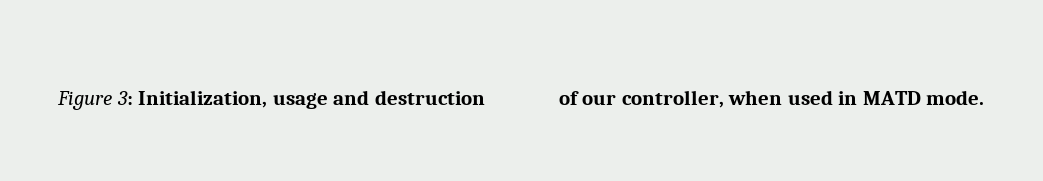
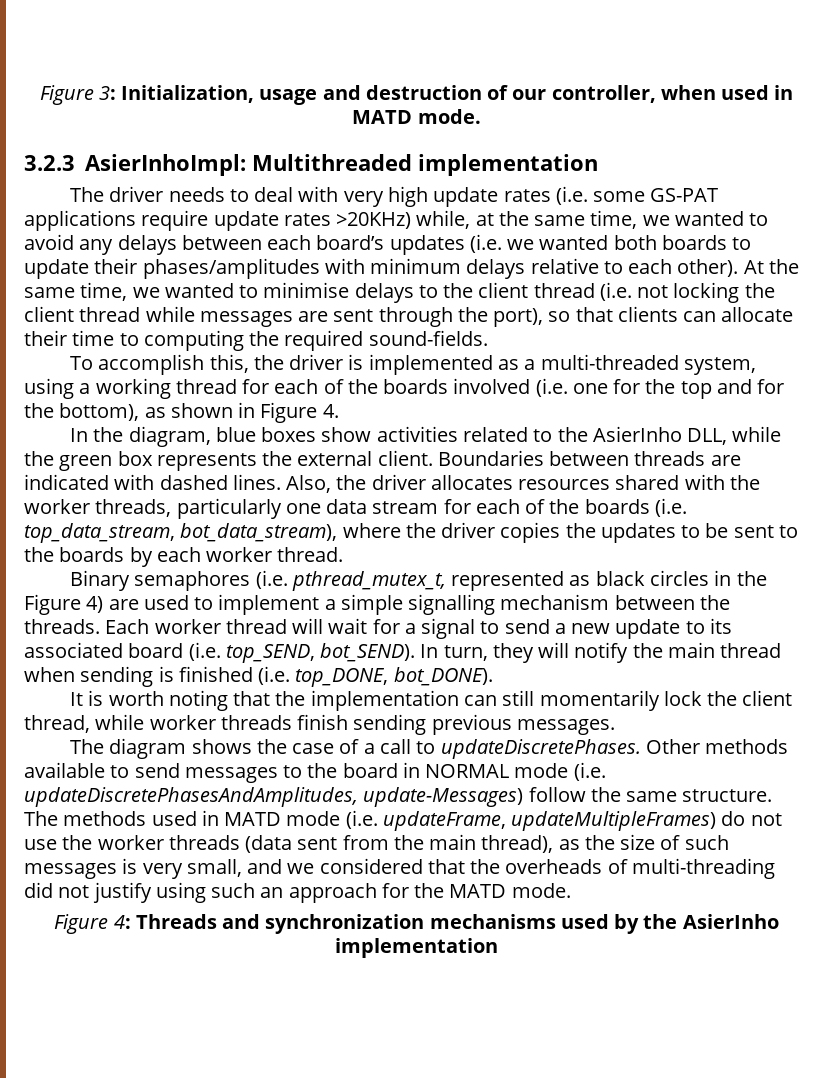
+ 3.2.3 AsierInhoImpl: Multithreaded implementation
+ The driver needs to deal with very high update rates (i.e. some GS-PAT applications require update rates >20KHz) while, at the same time, we wanted to avoid any delays between each board’s updates (i.e. we wanted both boards to update their phases/amplitudes with minimum delays relative to each other). At the same time, we wanted to minimise delays to the client thread (i.e. not locking the client thread while messages are sent through the port), so that clients can allocate their time to computing the required sound-fields.
+ To accomplish this, the driver is implemented as a multi-threaded system, using a working thread for each of the boards involved (i.e. one for the top and for the bottom), as shown in Figure 4.
+ In the diagram, blue boxes show activities related to the AsierInho DLL, while the green box represents the external client. Boundaries between threads are indicated with dashed lines. Also, the driver allocates resources shared with the worker threads, particularly one data stream for each of the boards (i.e. top_data_stream, bot_data_stream), where the driver copies the updates to be sent to the boards by each worker thread.
+ Binary semaphores (i.e. pthread_mutex_t, represented as black circles in the Figure 4) are used to implement a simple signalling mechanism between the threads. Each worker thread will wait for a signal to send a new update to its associated board (i.e. top_SEND, bot_SEND). In turn, they will notify the main thread when sending is finished (i.e. top_DONE, bot_DONE).
+ It is worth noting that the implementation can still momentarily lock the client thread, while worker threads finish sending previous messages.
+ The diagram shows the case of a call to updateDiscretePhases. Other methods available to send messages to the board in NORMAL mode (i.e. updateDiscretePhasesAndAmplitudes, update-Messages) follow the same structure. The methods used in MATD mode (i.e. updateFrame, updateMultipleFrames) do not use the worker threads (data sent from the main thread), as the size of such messages is very small, and we considered that the overheads of multi-threading did not justify using such an approach for the MATD mode.
+ Figure 4: Threads and synchronization mechanisms used by the AsierInho implementation

